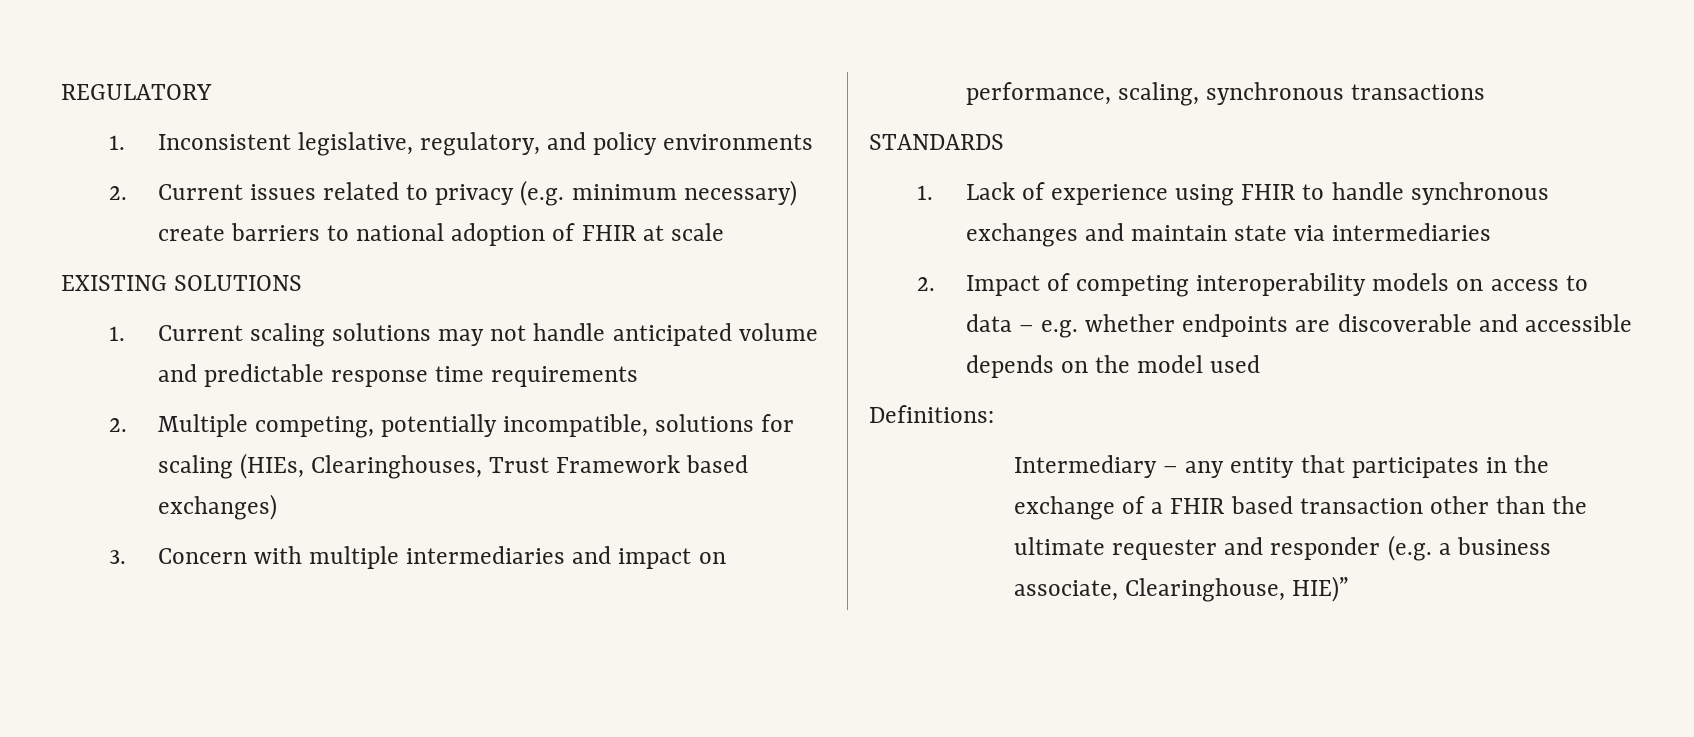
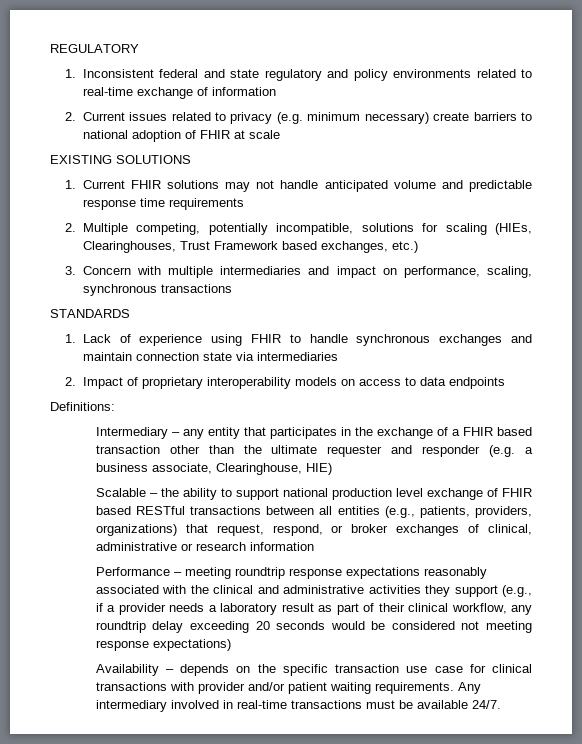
- 1. Inconsistent legislative, regulatory, and policy environments
+ 1. Inconsistent federal and state regulatory and policy environments related to real-time exchange of information
- 1. Current scaling solutions may not handle anticipated volume and predictable response time requirements
+ 1. Current FHIR solutions may not handle anticipated volume and predictable response time requirements
- 2. Multiple competing, potentially incompatible, solutions for scaling (HIEs, Clearinghouses, Trust Framework based exchanges)
+ 2. Multiple competing, potentially incompatible, solutions for scaling (HIEs, Clearinghouses, Trust Framework based exchanges, etc.)
- 1. Lack of experience using FHIR to handle synchronous exchanges and maintain state via intermediaries
+ 1. Lack of experience using FHIR to handle synchronous exchanges and maintain connection state via intermediaries
- 2. Impact of competing interoperability models on access to data – e.g. whether endpoints are discoverable and accessible depends on the model used
+ 2. Impact of proprietary interoperability models on access to data endpoints
- Intermediary – any entity that participates in the exchange of a FHIR based transaction other than the ultimate requester and responder (e.g. a business associate, Clearinghouse, HIE)”
+ Intermediary – any entity that participates in the exchange of a FHIR based transaction other than the ultimate requester and responder (e.g. a business associate, Clearinghouse, HIE)
+ Scalable – the ability to support national production level exchange of FHIR based RESTful transactions between all entities (e.g., patients, providers, organizations) that request, respond, or broker exchanges of clinical, administrative or research information
+ Performance – meeting roundtrip response expectations reasonably associated with the clinical and administrative activities they support (e.g., if a provider needs a laboratory result as part of their clinical workflow, any roundtrip delay exceeding 20 seconds would be considered not meeting response expectations)
+ Availability – depends on the specific transaction use case for clinical transactions with provider and/or patient waiting requirements. Any intermediary involved in real-time transactions must be available 24/7.

